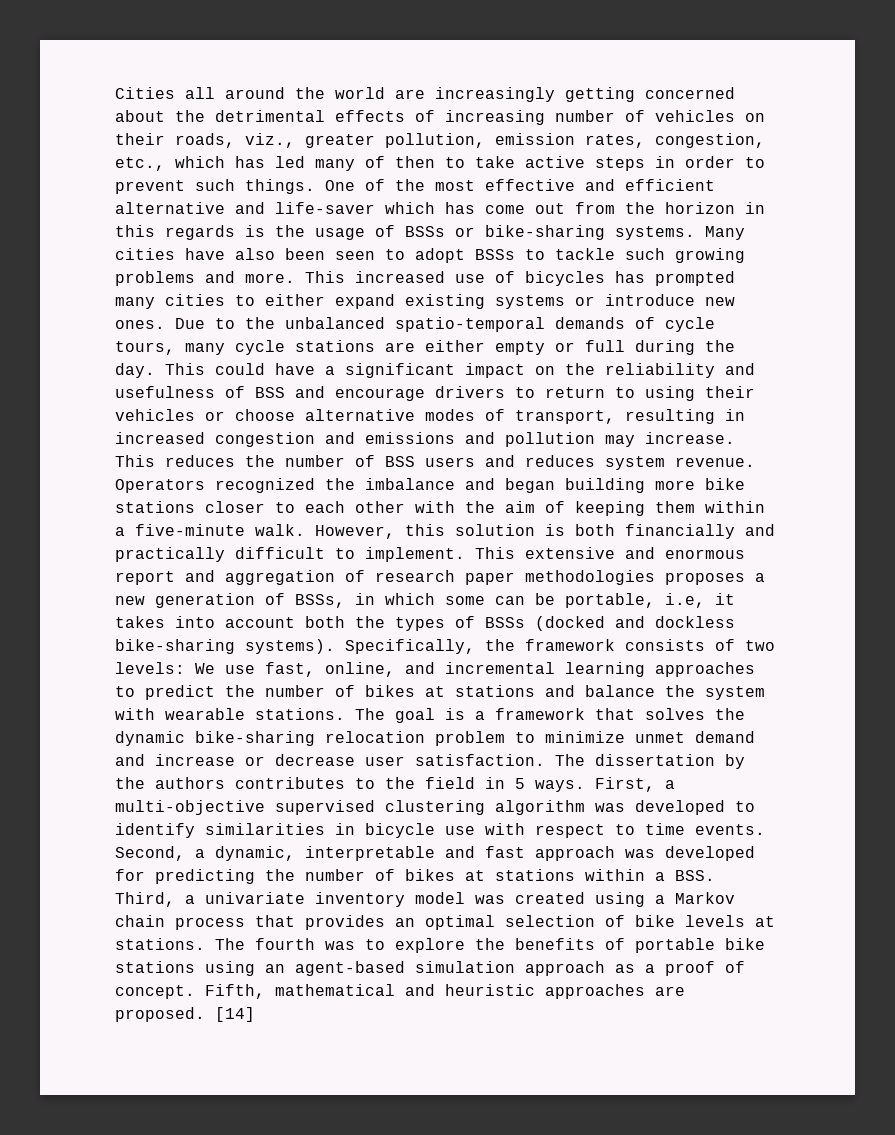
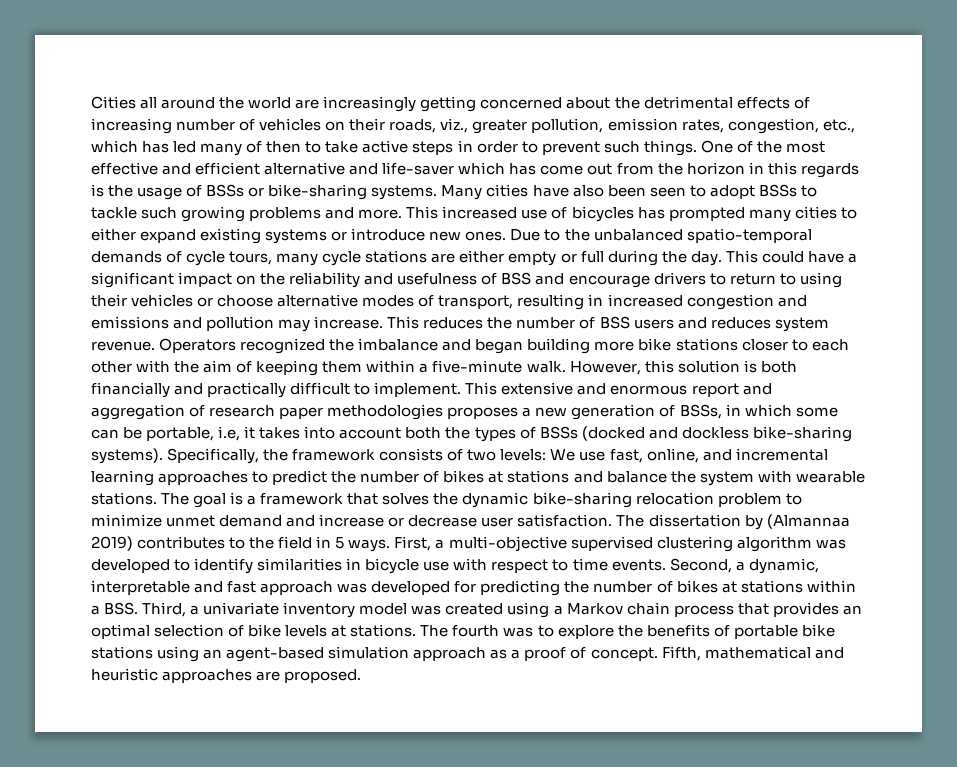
- The dissertation by the authors contributes to the field in 5 ways.
+ The dissertation by (Almannaa 2019) contributes to the field in 5 ways.
- [14]

